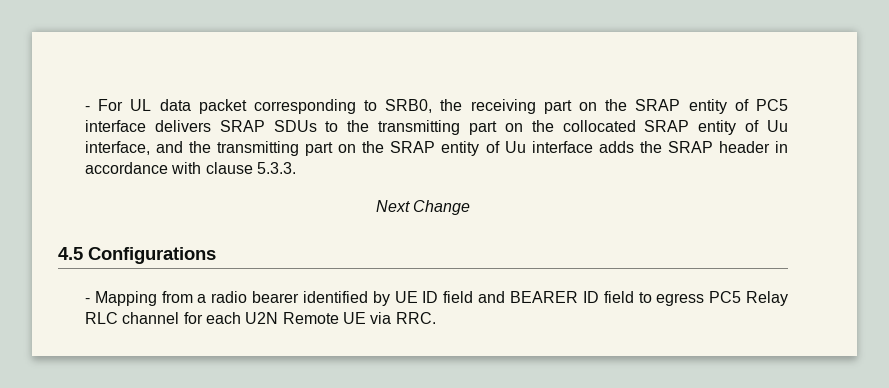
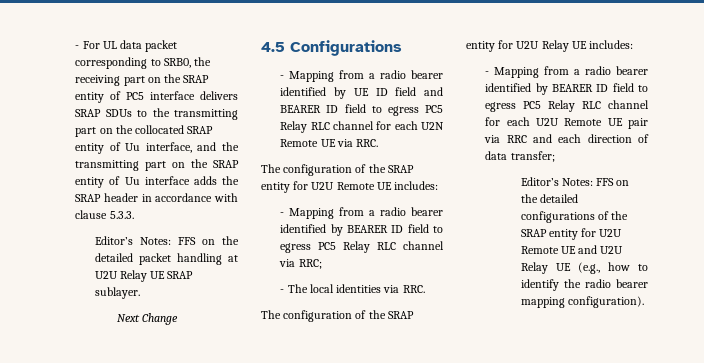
+ Editor’s Notes: FFS on the detailed packet handling at U2U Relay UE SRAP sublayer.
+ The configuration of the SRAP entity for U2U Remote UE includes:
+ - Mapping from a radio bearer identified by BEARER ID field to egress PC5 Relay RLC channel via RRC;
+ - The local identities via RRC.
+ The configuration of the SRAP entity for U2U Relay UE includes:
+ - Mapping from a radio bearer identified by BEARER ID field to egress PC5 Relay RLC channel for each U2U Remote UE pair via RRC and each direction of data transfer;
+ Editor’s Notes: FFS on the detailed configurations of the SRAP entity for U2U Remote UE and U2U Relay UE (e.g., how to identify the radio bearer mapping configuration).

